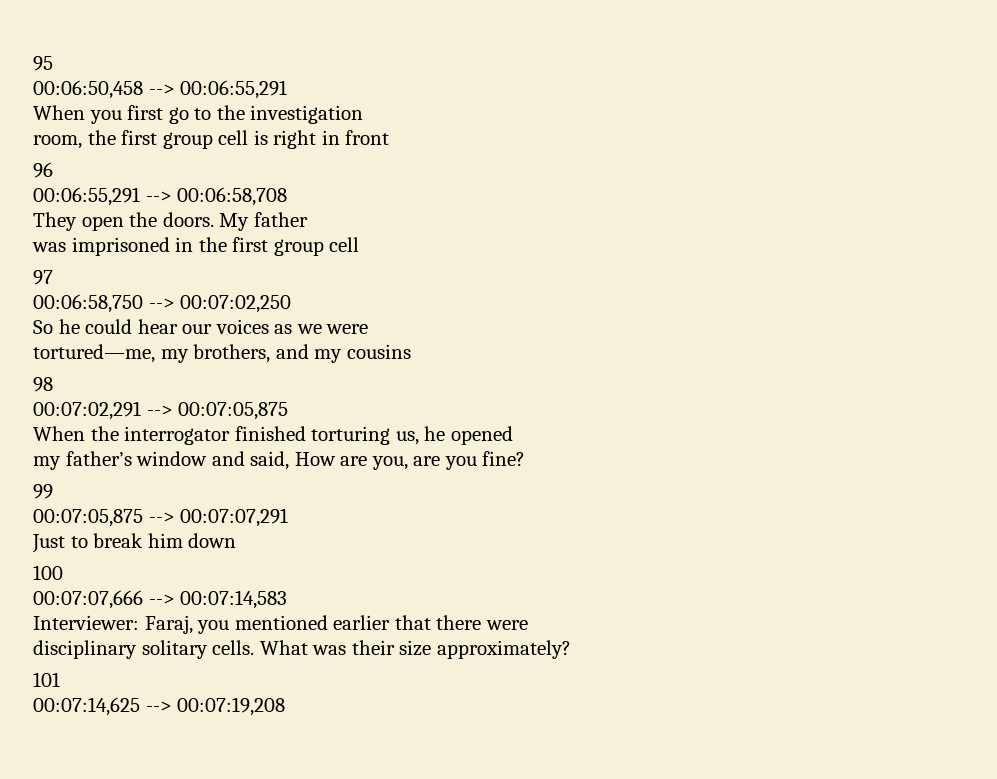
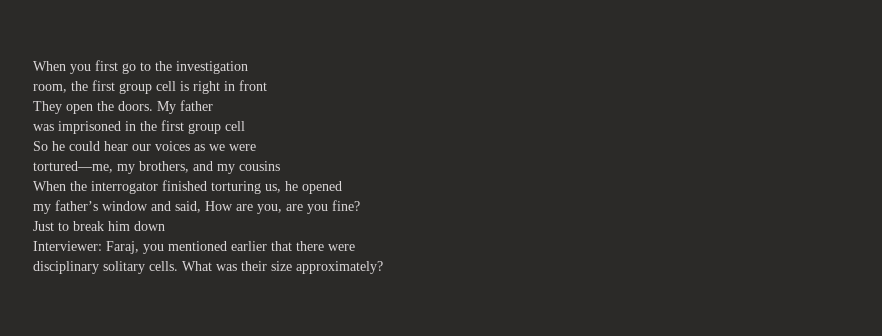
- 95
- 00:06:50,458 --> 00:06:55,291
- 96
- 00:06:55,291 --> 00:06:58,708
- 97
- 00:06:58,750 --> 00:07:02,250
- 98
- 00:07:02,291 --> 00:07:05,875
- 99
- 00:07:05,875 --> 00:07:07,291
- 100
- 00:07:07,666 --> 00:07:14,583
- 101
- 00:07:14,625 --> 00:07:19,208

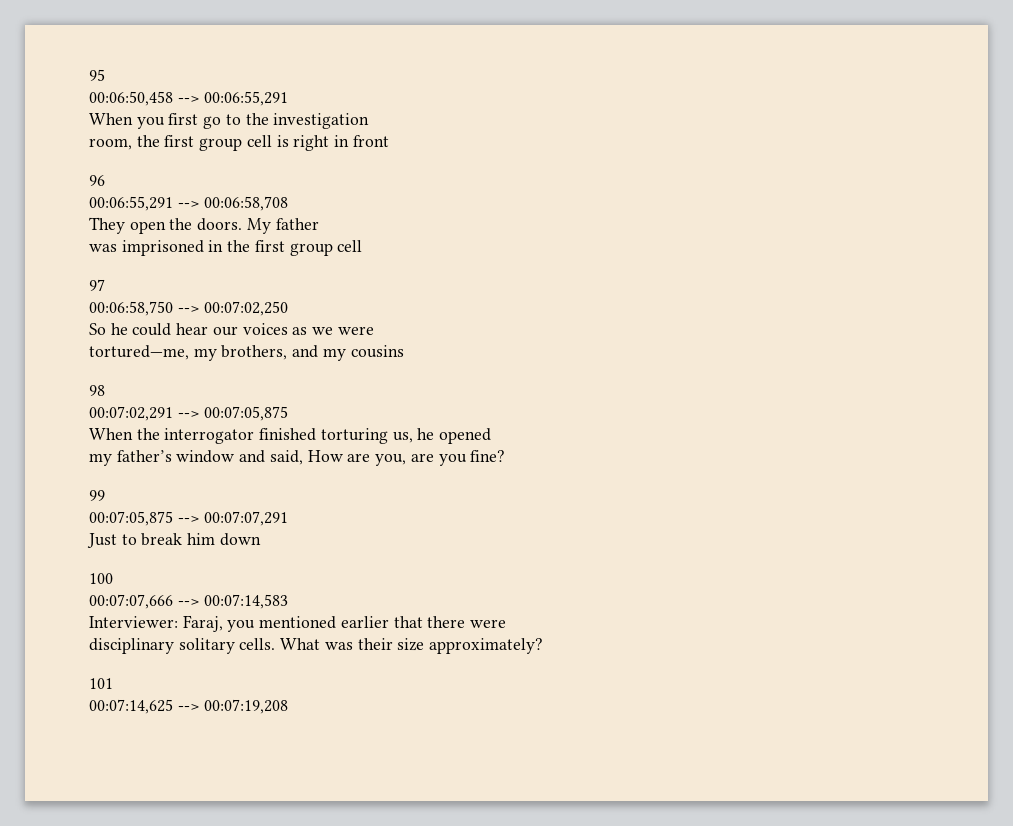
+ 95
+ 00:06:50,458 --> 00:06:55,291
+ 96
+ 00:06:55,291 --> 00:06:58,708
+ 97
+ 00:06:58,750 --> 00:07:02,250
+ 98
+ 00:07:02,291 --> 00:07:05,875
+ 99
+ 00:07:05,875 --> 00:07:07,291
+ 100
+ 00:07:07,666 --> 00:07:14,583
+ 101
+ 00:07:14,625 --> 00:07:19,208

